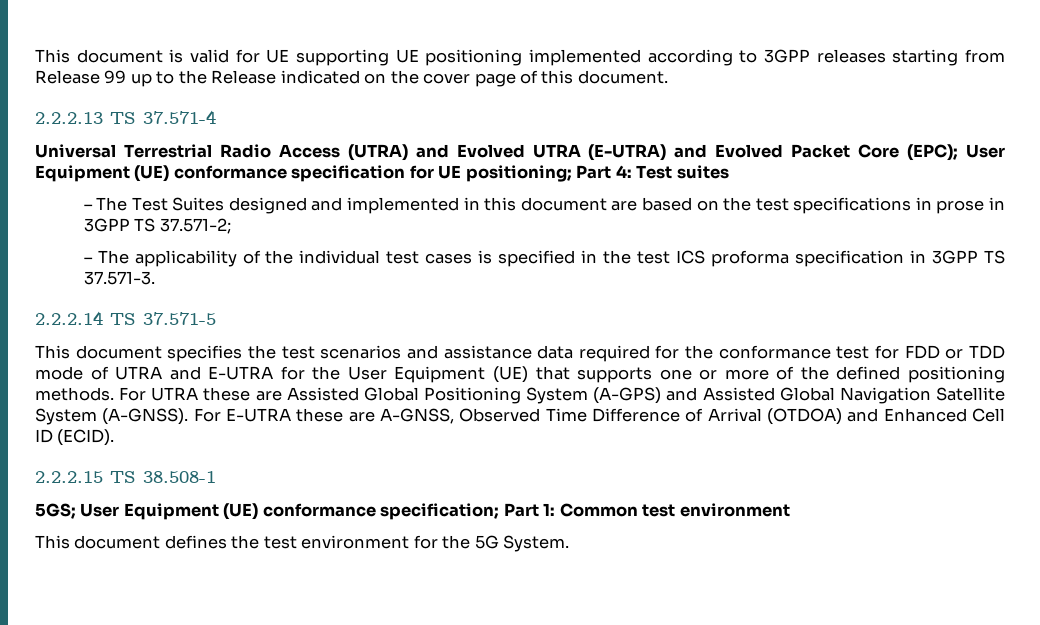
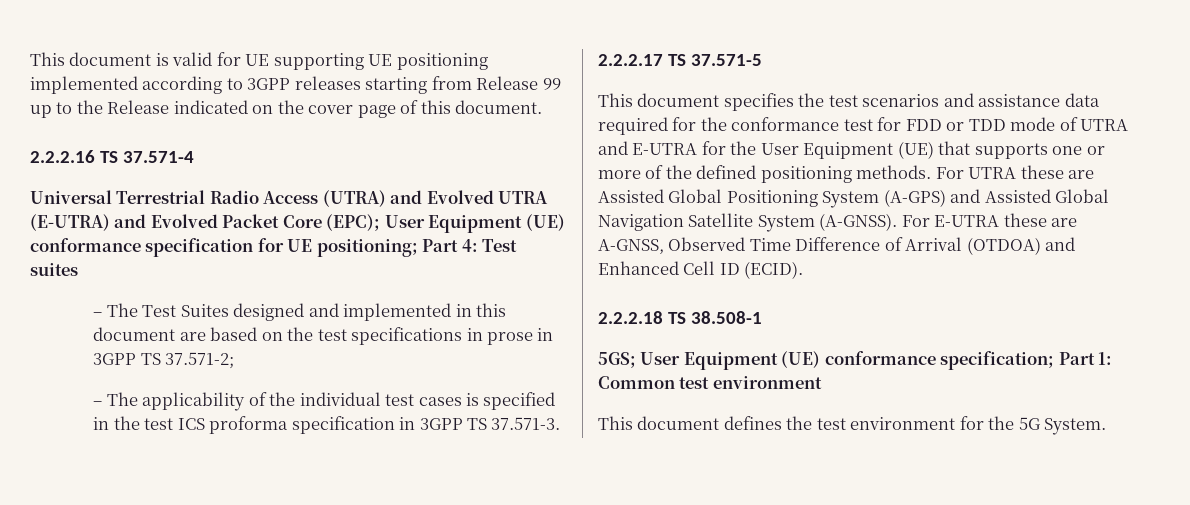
- 2.2.2.13 TS 37.571-4
+ 2.2.2.16 TS 37.571-4
- 2.2.2.14 TS 37.571-5
+ 2.2.2.17 TS 37.571-5
- 2.2.2.15 TS 38.508-1
+ 2.2.2.18 TS 38.508-1

